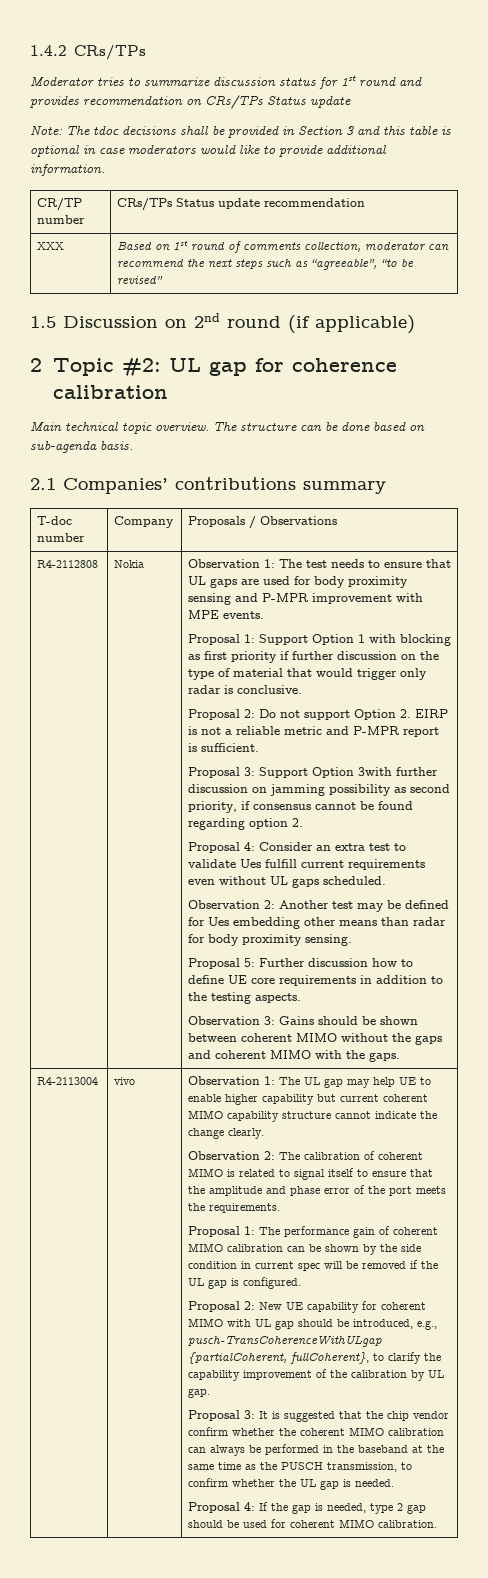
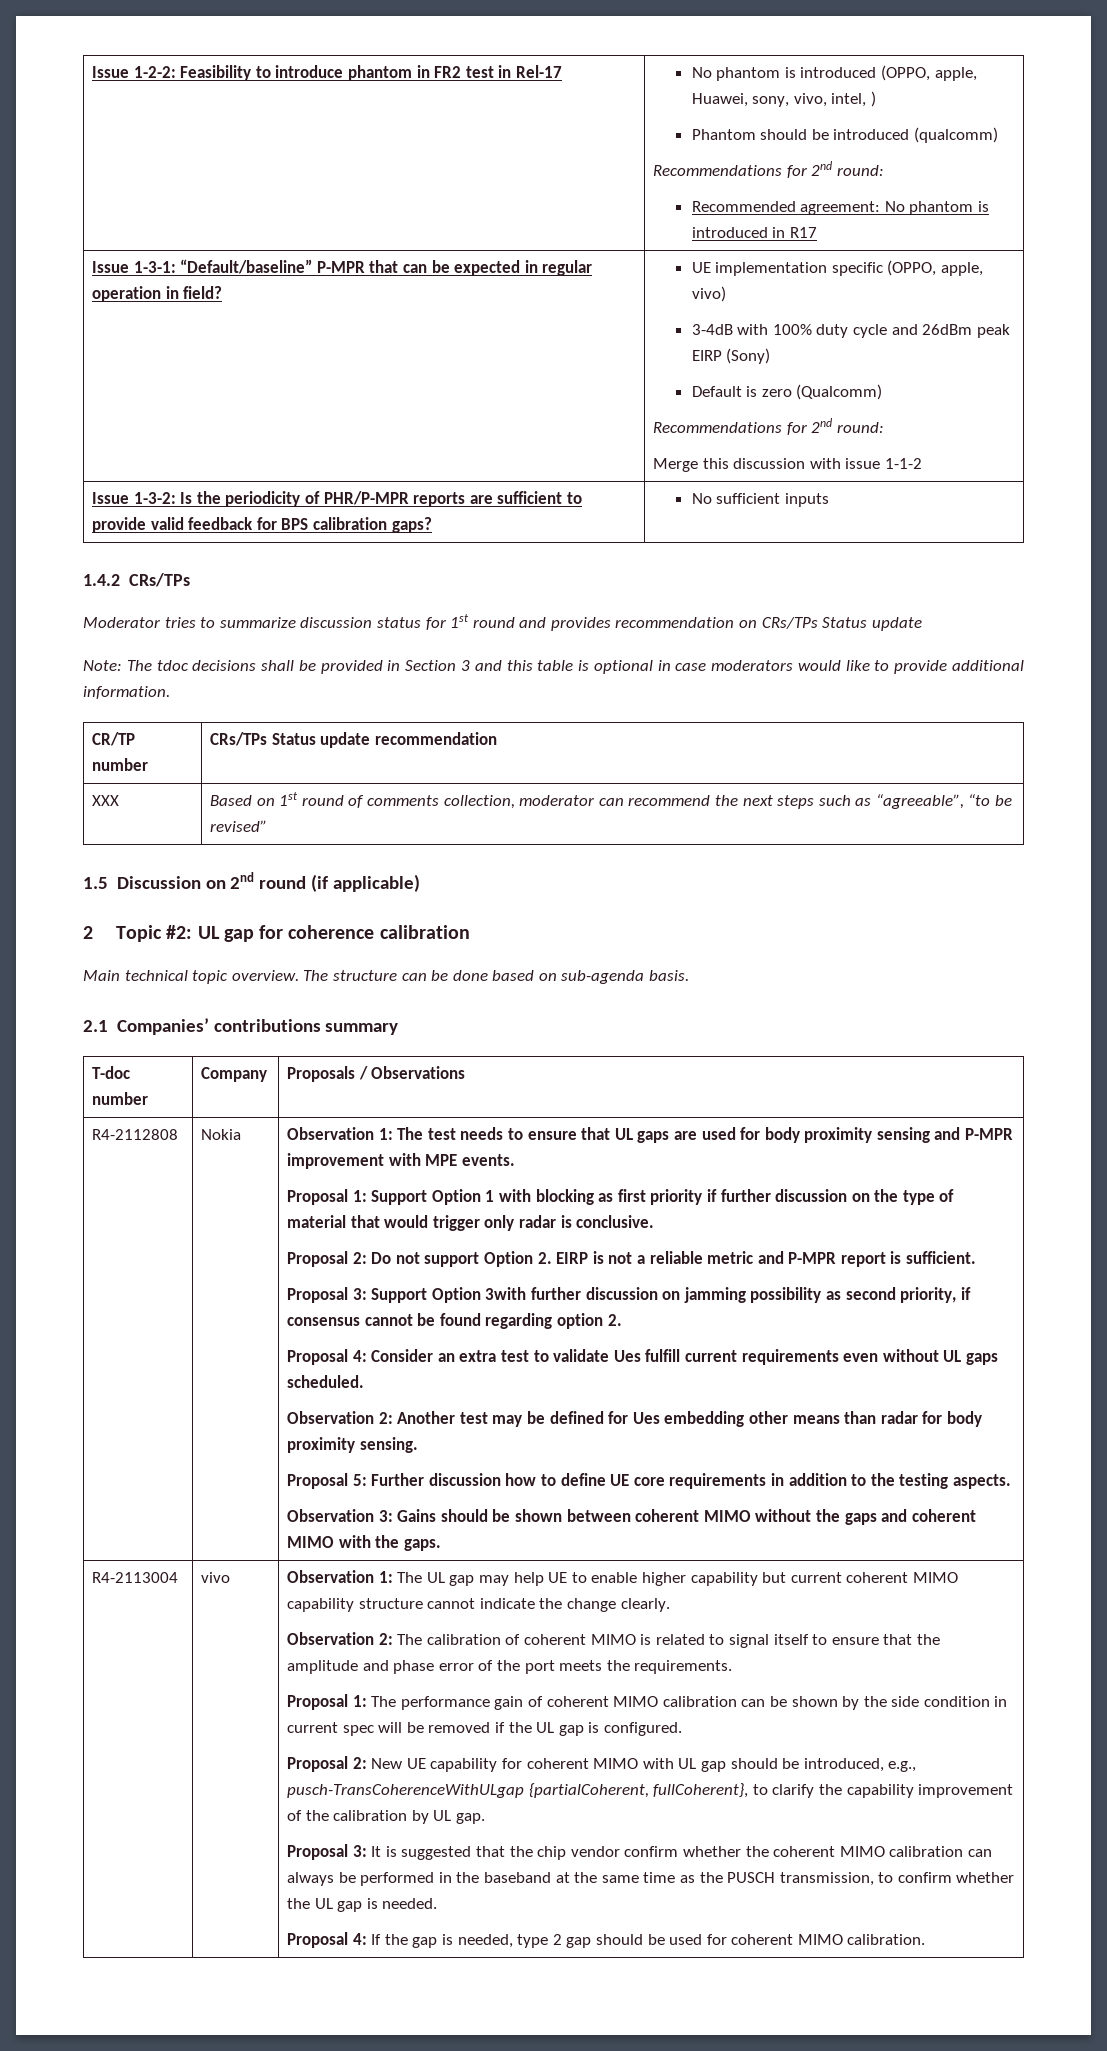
+ Issue 1-2-2: Feasibility to introduce phantom in FR2 test in Rel-17 | No phantom is introduced (OPPO, apple, Huawei, sony, vivo, intel, )
+ Phantom should be introduced (qualcomm)
+ Recommendations for 2nd round:
+ Recommended agreement: No phantom is introduced in R17
+ Issue 1-3-1: “Default/baseline” P-MPR that can be expected in regular operation in field? | UE implementation specific (OPPO, apple, vivo)
+ 3-4dB with 100% duty cycle and 26dBm peak EIRP (Sony)
+ Default is zero (Qualcomm)
+ Recommendations for 2nd round:
+ Merge this discussion with issue 1-1-2
+ Issue 1-3-2: Is the periodicity of PHR/P-MPR reports are sufficient to provide valid feedback for BPS calibration gaps? | No sufficient inputs

